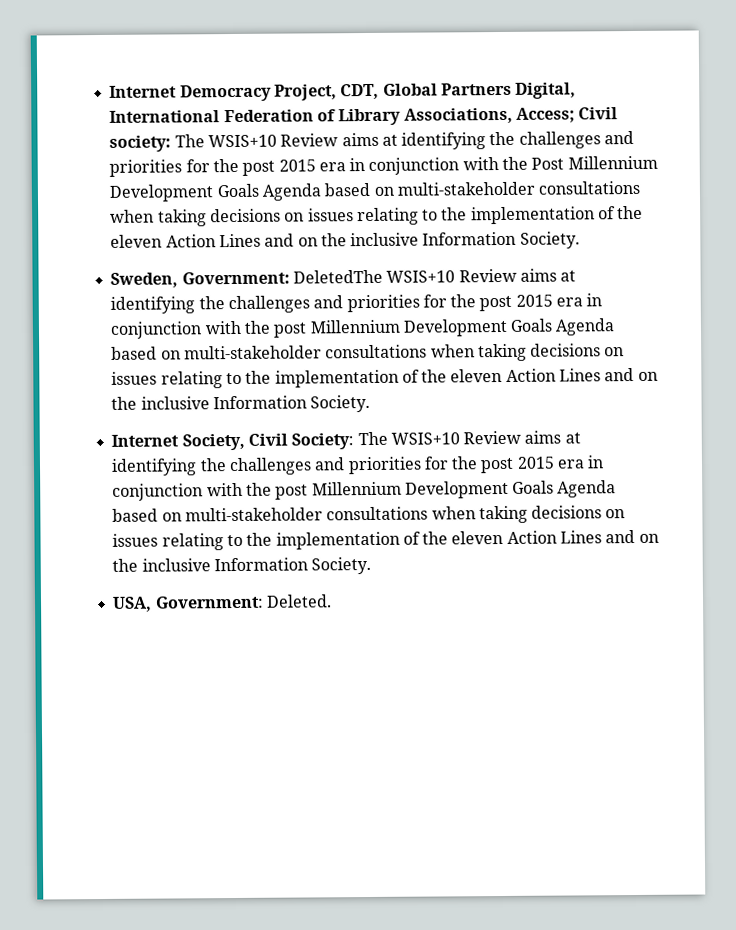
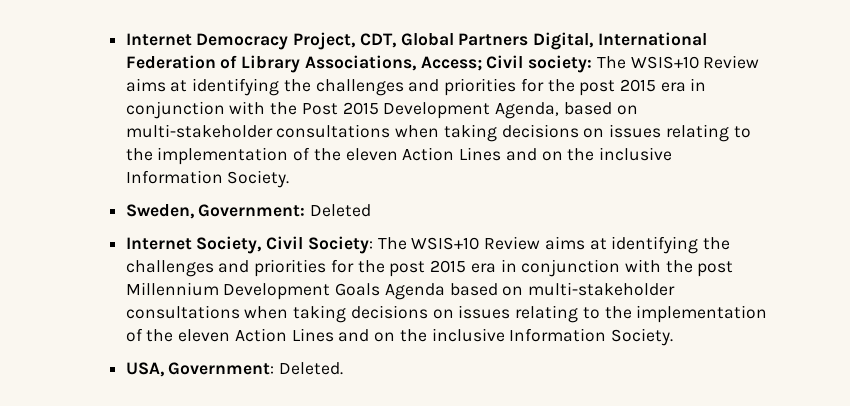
- Internet Democracy Project, CDT, Global Partners Digital, International Federation of Library Associations, Access; Civil society: The WSIS+10 Review aims at identifying the challenges and priorities for the post 2015 era in conjunction with the Post Millennium Development Goals Agenda based on multi-stakeholder consultations when taking decisions on issues relating to the implementation of the eleven Action Lines and on the inclusive Information Society.
+ Internet Democracy Project, CDT, Global Partners Digital, International Federation of Library Associations, Access; Civil society: The WSIS+10 Review aims at identifying the challenges and priorities for the post 2015 era in conjunction with the Post 2015 Development Agenda, based on multi-stakeholder consultations when taking decisions on issues relating to the implementation of the eleven Action Lines and on the inclusive Information Society.
- Sweden, Government: DeletedThe WSIS+10 Review aims at identifying the challenges and priorities for the post 2015 era in conjunction with the post Millennium Development Goals Agenda based on multi-stakeholder consultations when taking decisions on issues relating to the implementation of the eleven Action Lines and on the inclusive Information Society.
+ Sweden, Government: Deleted

